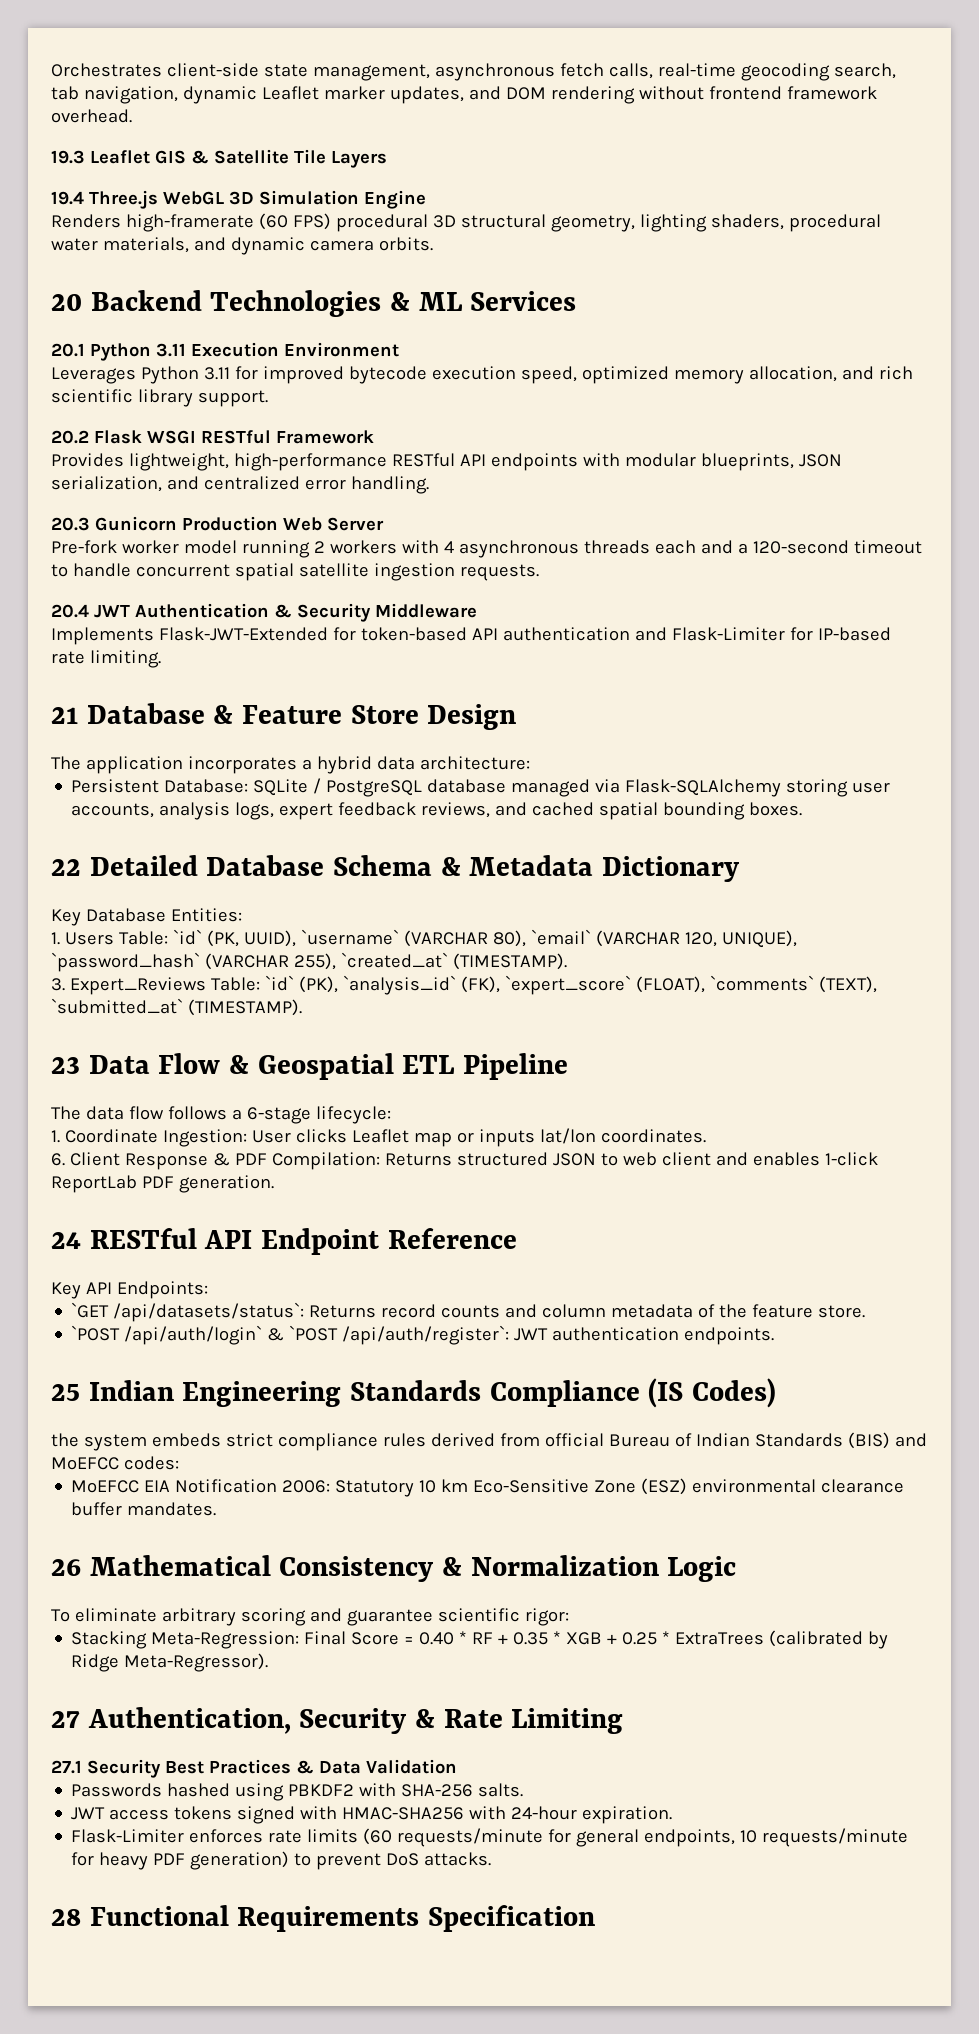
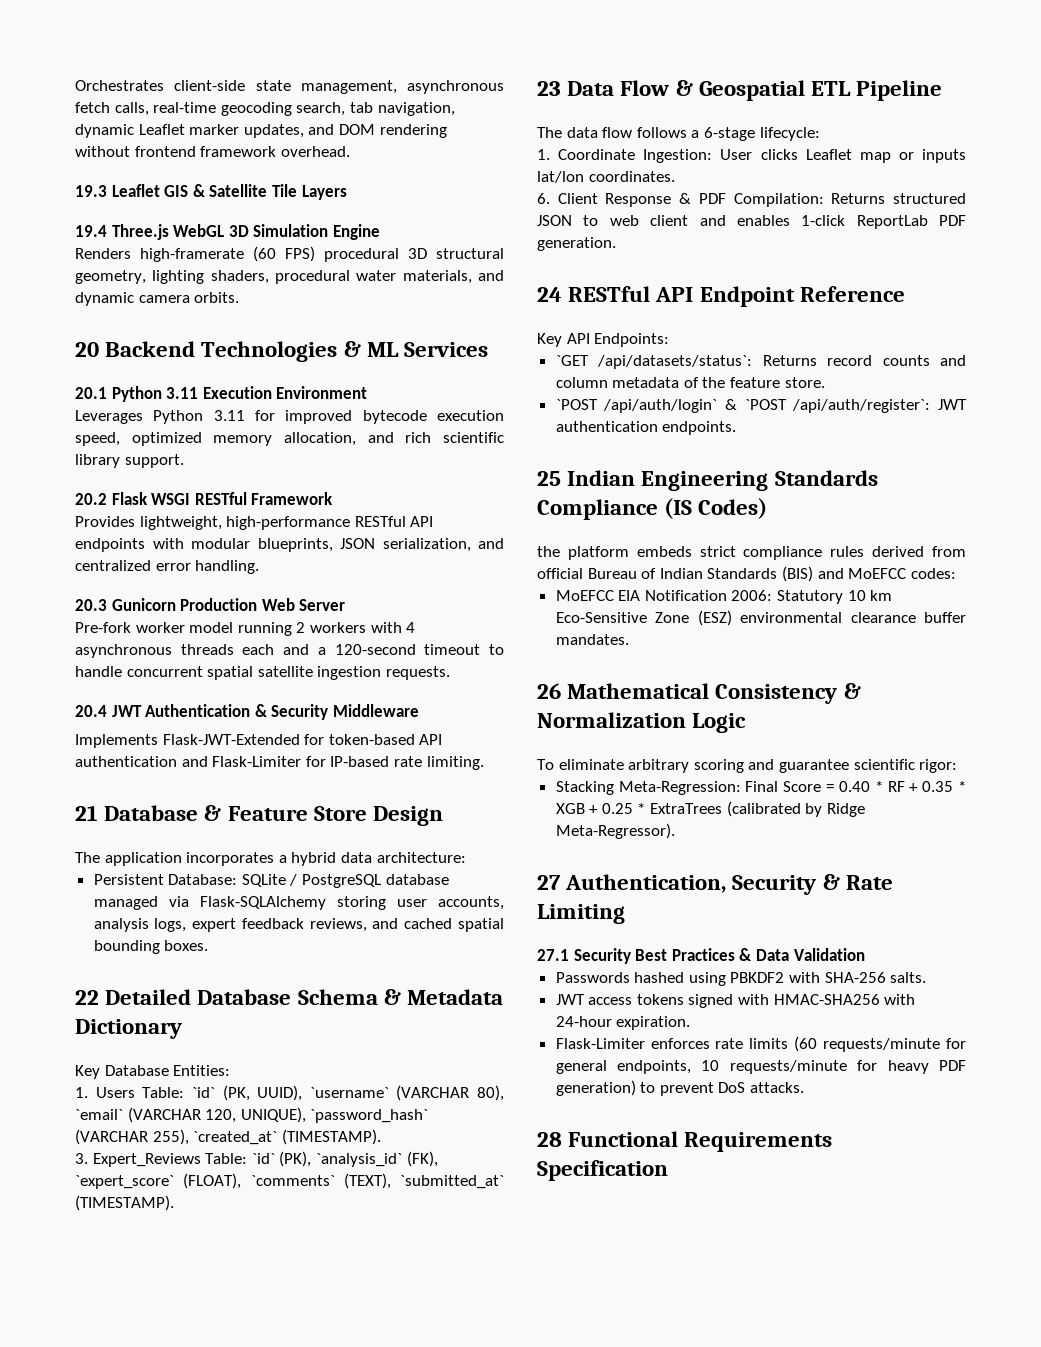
- the system embeds strict compliance rules derived from official Bureau of Indian Standards (BIS) and MoEFCC codes:
+ the platform embeds strict compliance rules derived from official Bureau of Indian Standards (BIS) and MoEFCC codes:

